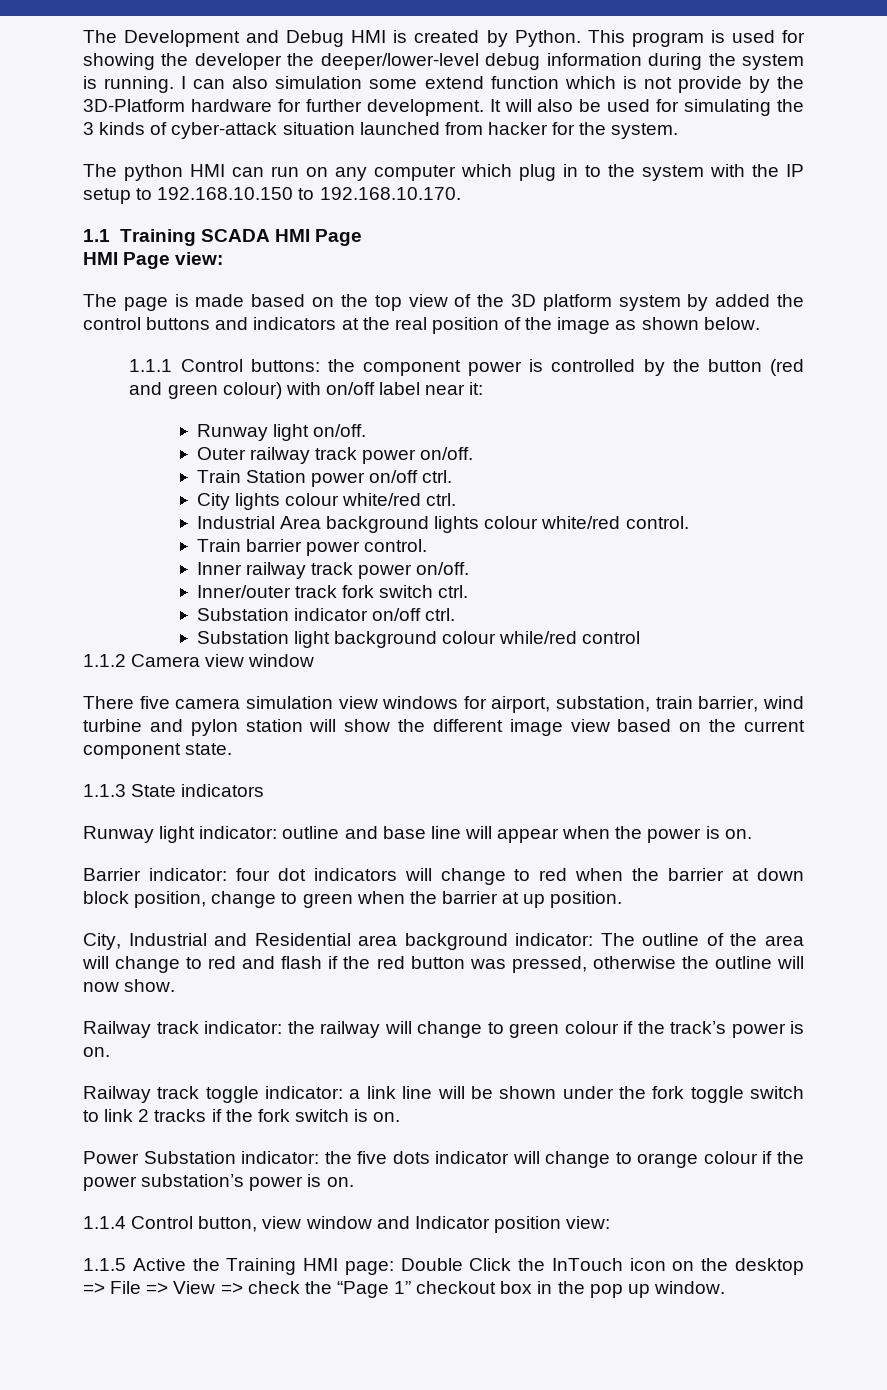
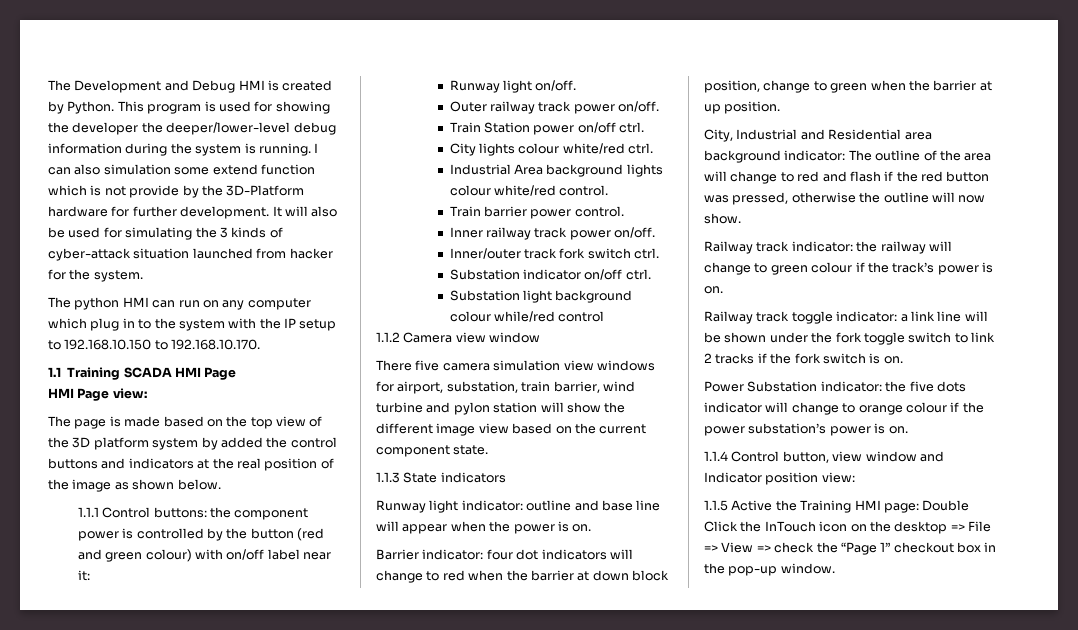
- 1.1.5 Active the Training HMI page: Double Click the InTouch icon on the desktop => File => View => check the “Page 1” checkout box in the pop up window.
+ 1.1.5 Active the Training HMI page: Double Click the InTouch icon on the desktop => File => View => check the “Page 1” checkout box in the pop-up window.

